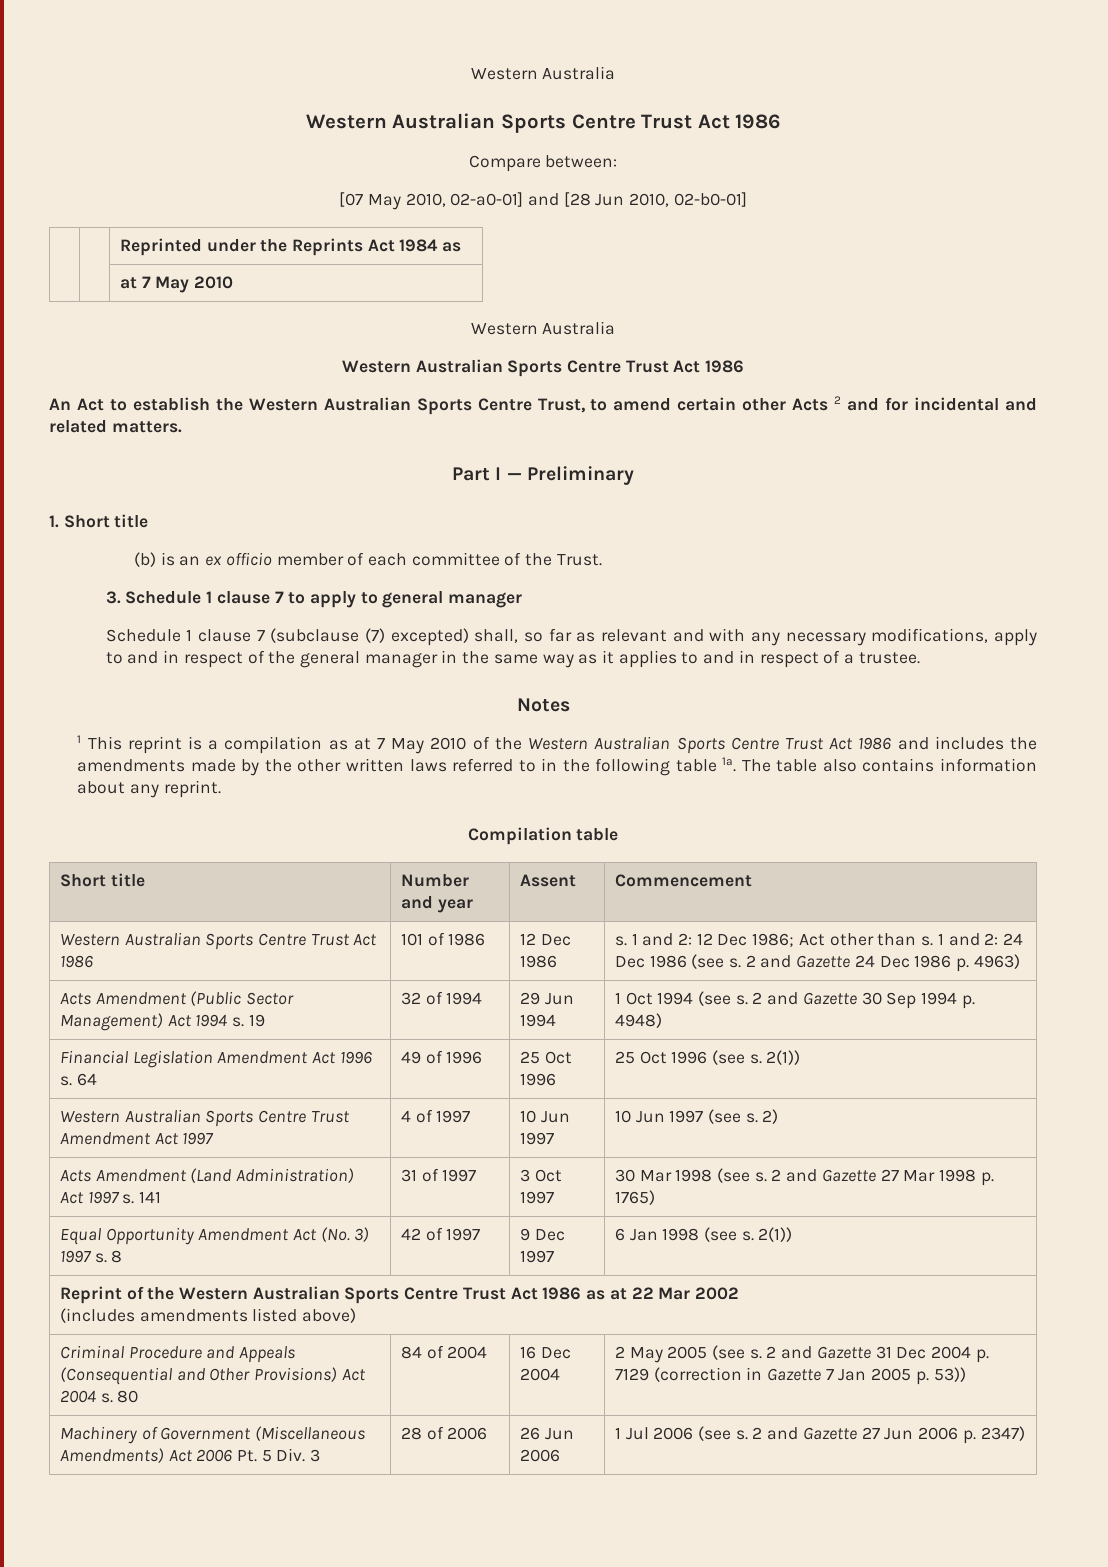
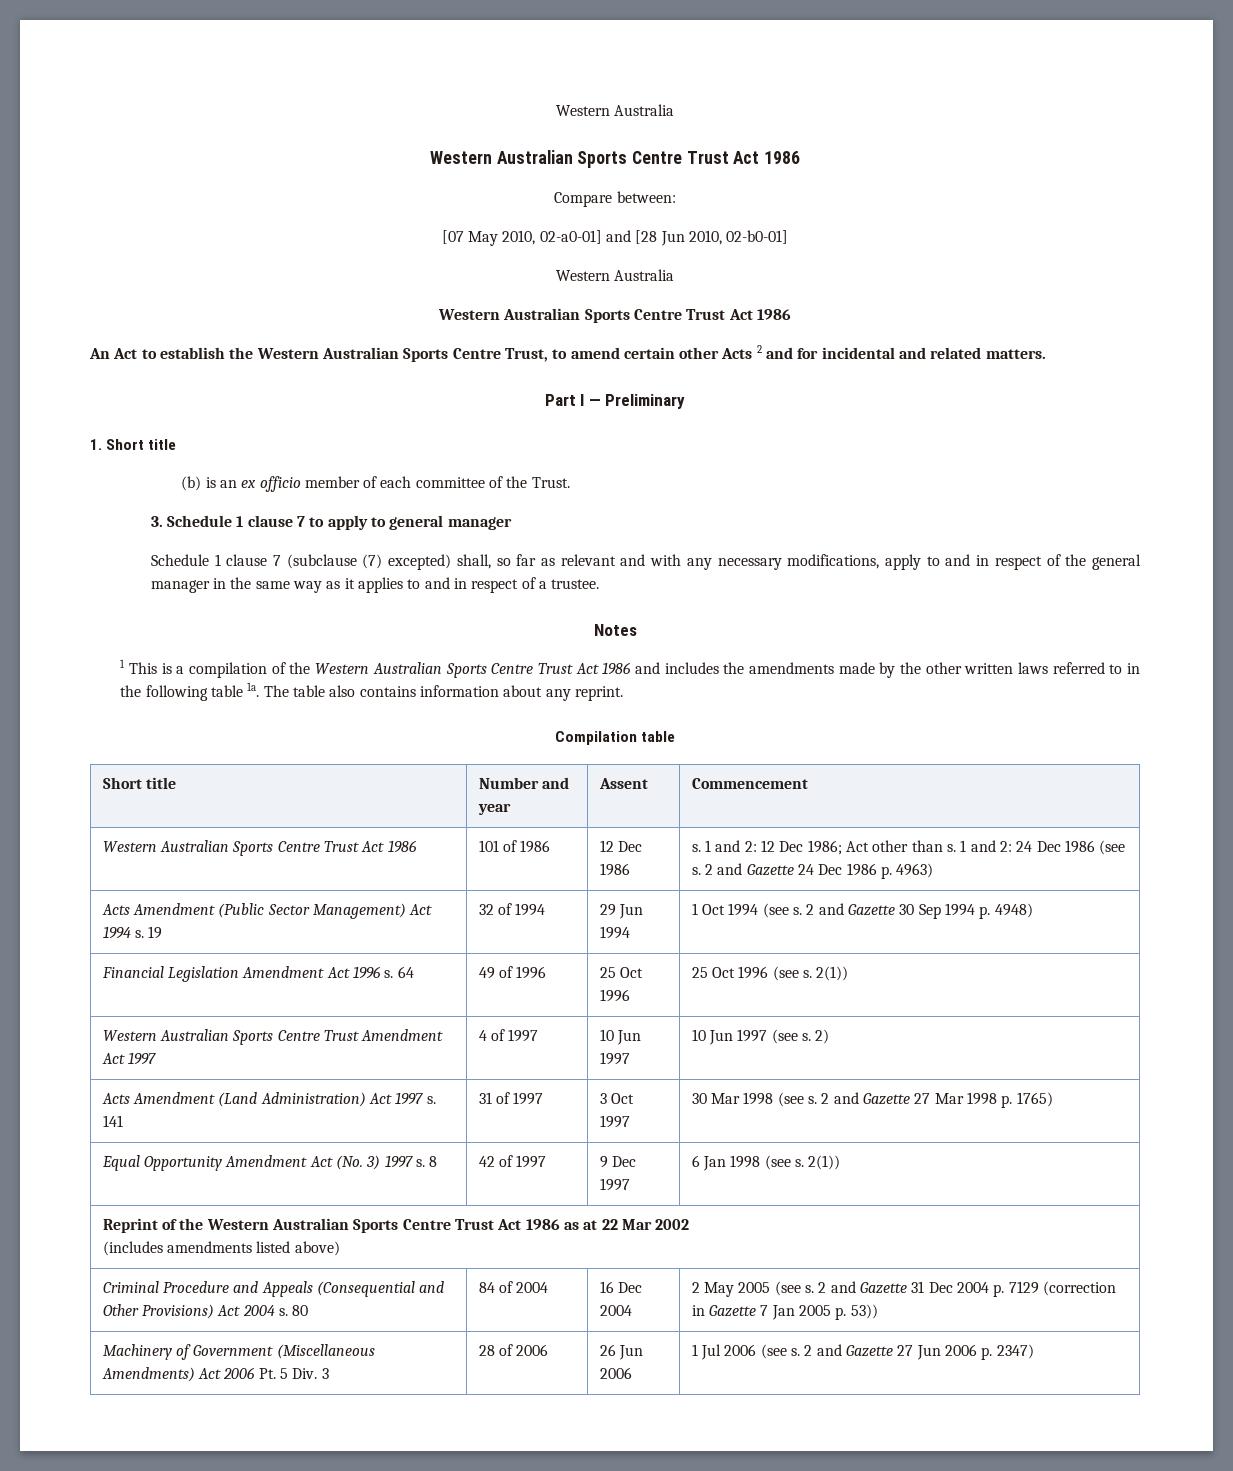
- | | Reprinted under the Reprints Act 1984 as
- | | at 7 May 2010
- 1 This reprint is a compilation as at 7 May 2010 of the Western Australian Sports Centre Trust Act 1986 and includes the amendments made by the other written laws referred to in the following table 1a.
+ 1 This is a compilation of the Western Australian Sports Centre Trust Act 1986 and includes the amendments made by the other written laws referred to in the following table 1a.

